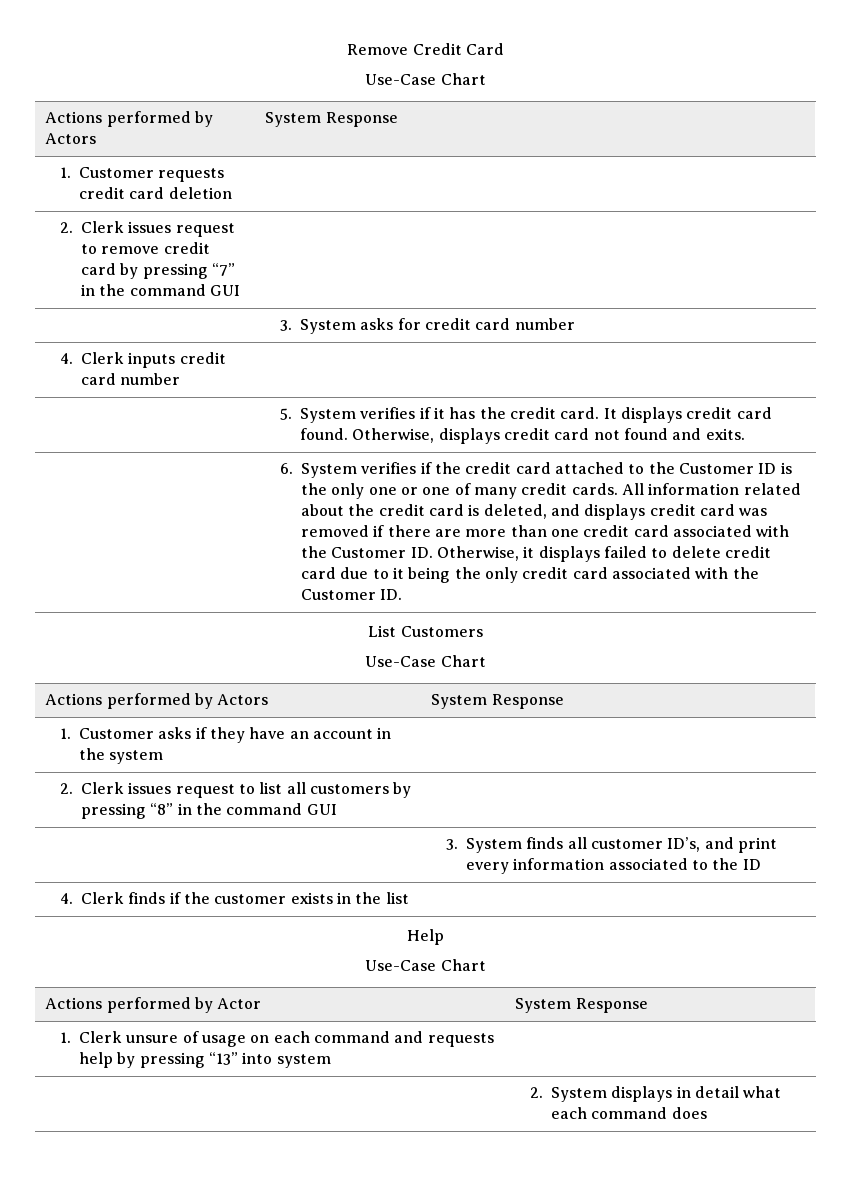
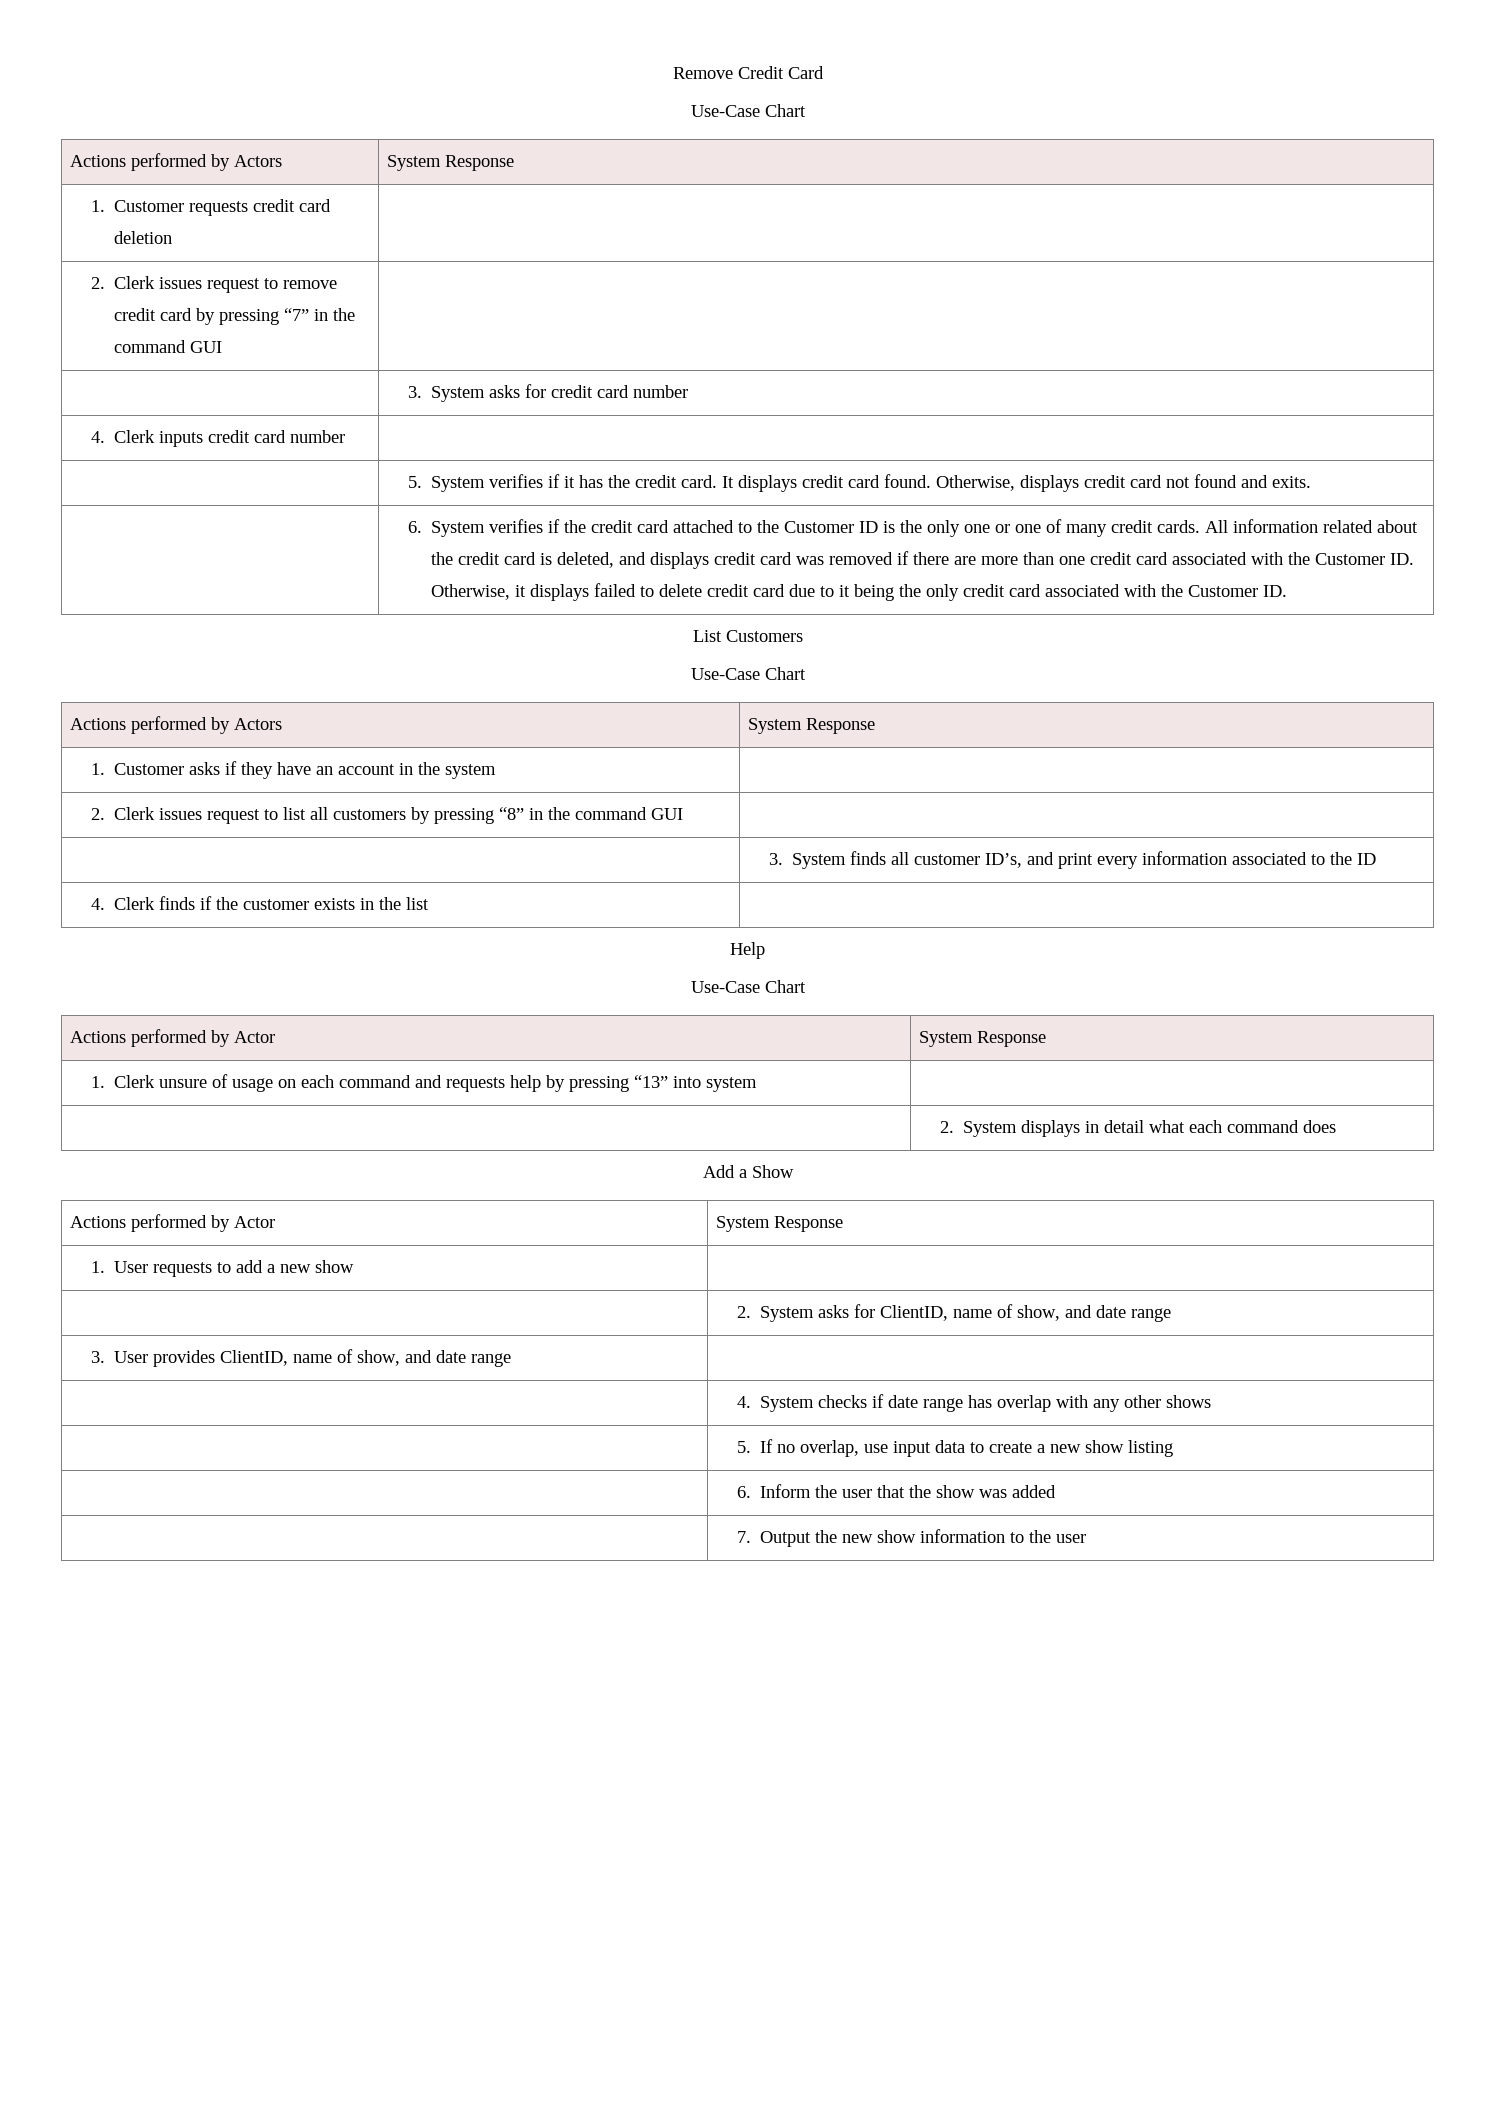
+ Add a Show
+ Actions performed by Actor | System Response
+ 1. User requests to add a new show |
+ | 2. System asks for ClientID, name of show, and date range
+ 3. User provides ClientID, name of show, and date range |
+ | 4. System checks if date range has overlap with any other shows
+ | 5. If no overlap, use input data to create a new show listing
+ | 6. Inform the user that the show was added
+ | 7. Output the new show information to the user

